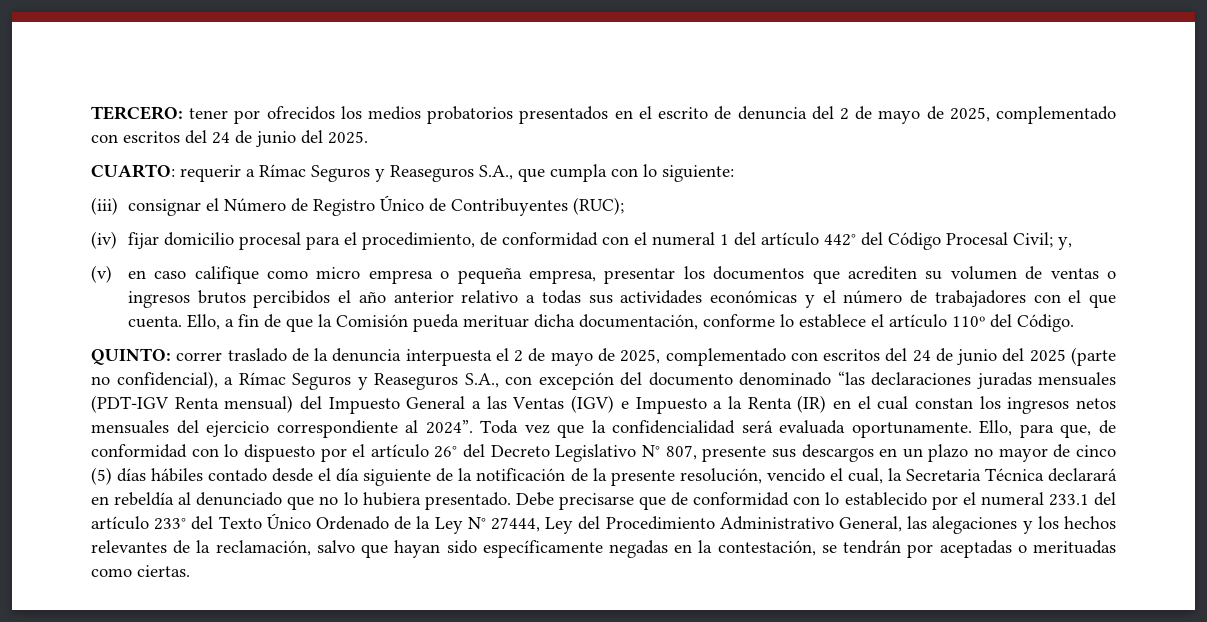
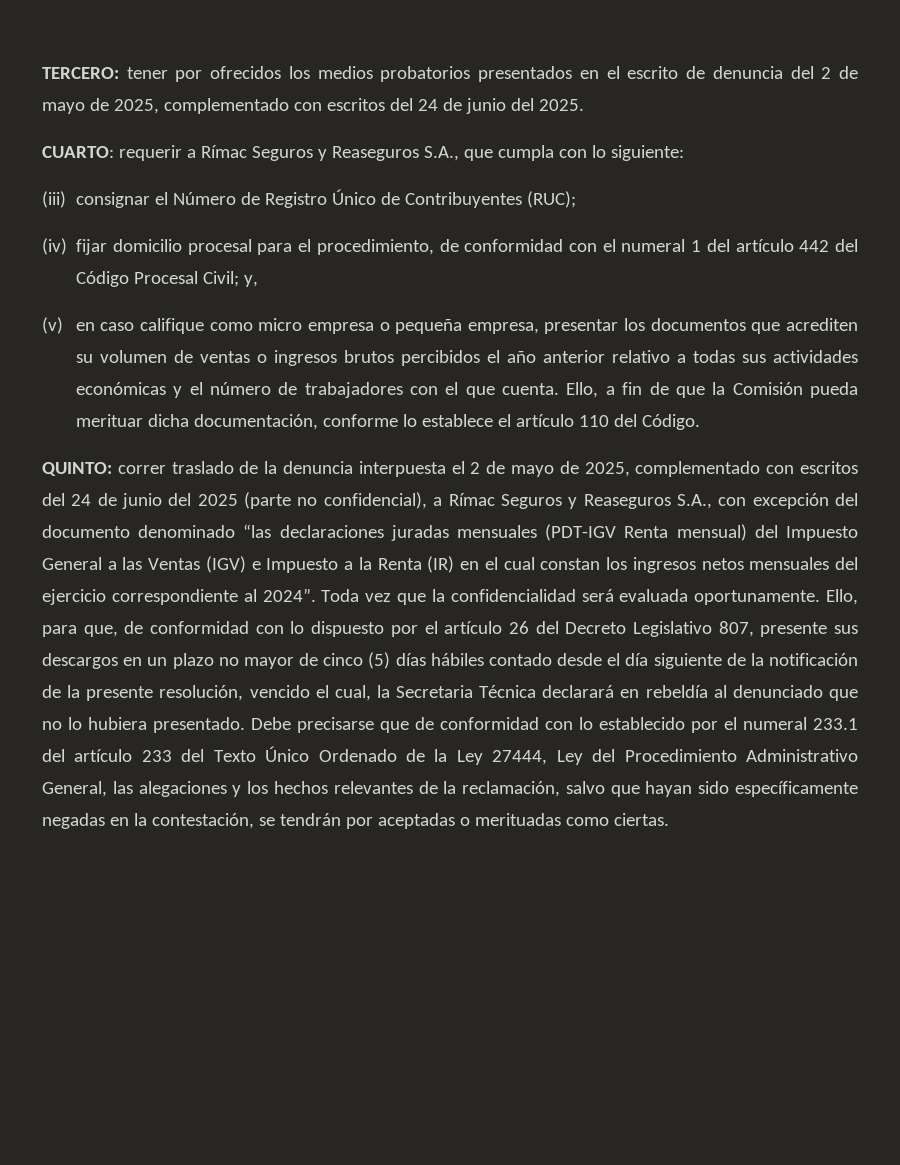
- (iv) fijar domicilio procesal para el procedimiento, de conformidad con el numeral 1 del artículo 442° del Código Procesal Civil; y,
+ (iv) fijar domicilio procesal para el procedimiento, de conformidad con el numeral 1 del artículo 442 del Código Procesal Civil; y,
- Ello, a fin de que la Comisión pueda merituar dicha documentación, conforme lo establece el artículo 110º del Código.
+ Ello, a fin de que la Comisión pueda merituar dicha documentación, conforme lo establece el artículo 110 del Código.
- Ello, para que, de conformidad con lo dispuesto por el artículo 26° del Decreto Legislativo N° 807, presente sus descargos en un plazo no mayor de cinco (5) días hábiles contado desde el día siguiente de la notificación de la presente resolución, vencido el cual, la Secretaria Técnica declarará en rebeldía al denunciado que no lo hubiera presentado.
+ Ello, para que, de conformidad con lo dispuesto por el artículo 26 del Decreto Legislativo 807, presente sus descargos en un plazo no mayor de cinco (5) días hábiles contado desde el día siguiente de la notificación de la presente resolución, vencido el cual, la Secretaria Técnica declarará en rebeldía al denunciado que no lo hubiera presentado.
- Debe precisarse que de conformidad con lo establecido por el numeral 233.1 del artículo 233° del Texto Único Ordenado de la Ley N° 27444, Ley del Procedimiento Administrativo General, las alegaciones y los hechos relevantes de la reclamación, salvo que hayan sido específicamente negadas en la contestación, se tendrán por aceptadas o merituadas como ciertas.
+ Debe precisarse que de conformidad con lo establecido por el numeral 233.1 del artículo 233 del Texto Único Ordenado de la Ley 27444, Ley del Procedimiento Administrativo General, las alegaciones y los hechos relevantes de la reclamación, salvo que hayan sido específicamente negadas en la contestación, se tendrán por aceptadas o merituadas como ciertas.

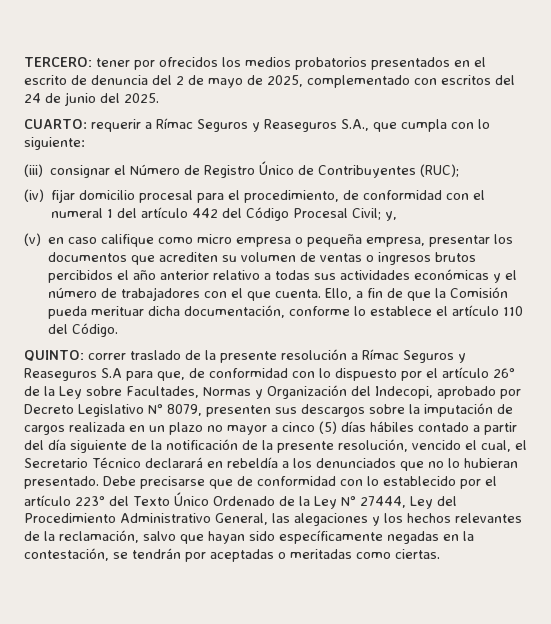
- QUINTO: correr traslado de la denuncia interpuesta el 2 de mayo de 2025, complementado con escritos del 24 de junio del 2025 (parte no confidencial), a Rímac Seguros y Reaseguros S.A., con excepción del documento denominado “las declaraciones juradas mensuales (PDT-IGV Renta mensual) del Impuesto General a las Ventas (IGV) e Impuesto a la Renta (IR) en el cual constan los ingresos netos mensuales del ejercicio correspondiente al 2024”. Toda vez que la confidencialidad será evaluada oportunamente. Ello, para que, de conformidad con lo dispuesto por el artículo 26 del Decreto Legislativo 807, presente sus descargos en un plazo no mayor de cinco (5) días hábiles contado desde el día siguiente de la notificación de la presente resolución, vencido el cual, la Secretaria Técnica declarará en rebeldía al denunciado que no lo hubiera presentado.
+ QUINTO: correr traslado de la presente resolución a Rímac Seguros y Reaseguros S.A para que, de conformidad con lo dispuesto por el artículo 26° de la Ley sobre Facultades, Normas y Organización del Indecopi, aprobado por Decreto Legislativo N° 8079, presenten sus descargos sobre la imputación de cargos realizada en un plazo no mayor a cinco (5) días hábiles contado a partir del día siguiente de la notificación de la presente resolución, vencido el cual, el Secretario Técnico declarará en rebeldía a los denunciados que no lo hubieran presentado.
- Debe precisarse que de conformidad con lo establecido por el numeral 233.1 del artículo 233 del Texto Único Ordenado de la Ley 27444, Ley del Procedimiento Administrativo General, las alegaciones y los hechos relevantes de la reclamación, salvo que hayan sido específicamente negadas en la contestación, se tendrán por aceptadas o merituadas como ciertas.
+ Debe precisarse que de conformidad con lo establecido por el artículo 223° del Texto Único Ordenado de la Ley N° 27444, Ley del Procedimiento Administrativo General, las alegaciones y los hechos relevantes de la reclamación, salvo que hayan sido específicamente negadas en la contestación, se tendrán por aceptadas o meritadas como ciertas.

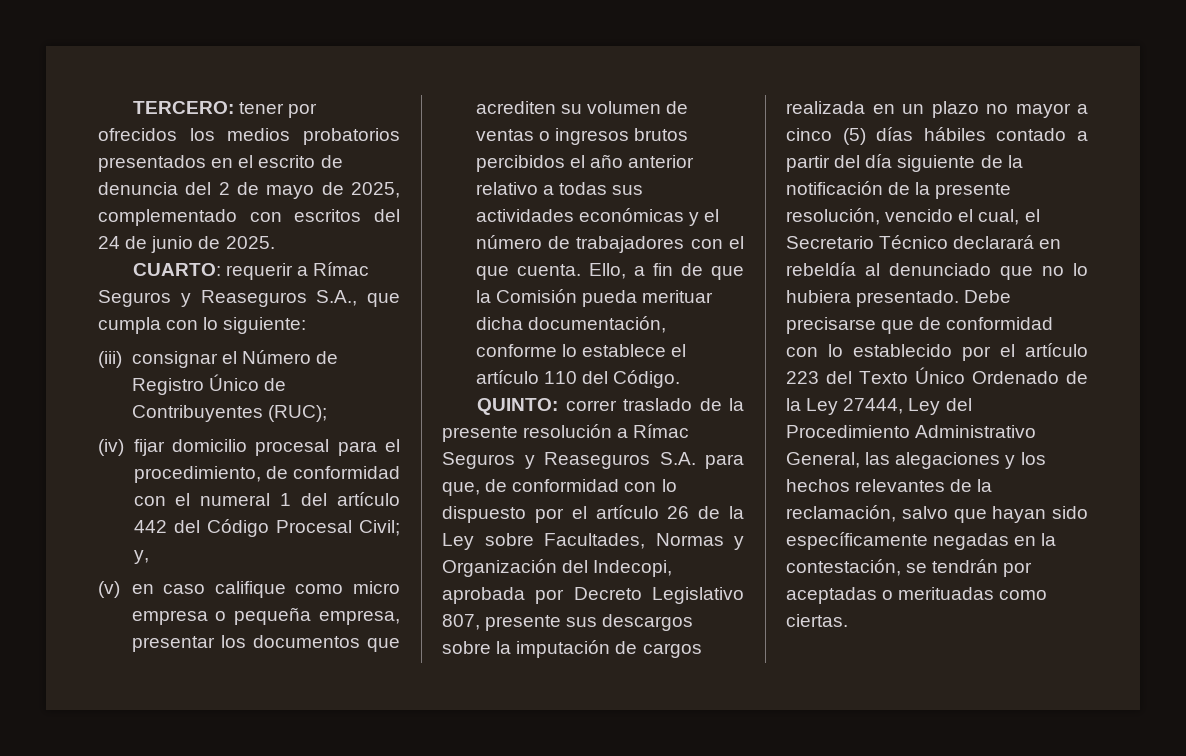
- TERCERO: tener por ofrecidos los medios probatorios presentados en el escrito de denuncia del 2 de mayo de 2025, complementado con escritos del 24 de junio del 2025.
+ TERCERO: tener por ofrecidos los medios probatorios presentados en el escrito de denuncia del 2 de mayo de 2025, complementado con escritos del 24 de junio de 2025.
- correr traslado de la presente resolución a Rímac Seguros y Reaseguros S.A para que, de conformidad con lo dispuesto por el artículo 26° de la Ley sobre Facultades, Normas y Organización del Indecopi, aprobado por Decreto Legislativo N° 8079, presenten sus descargos sobre la imputación de cargos realizada en un plazo no mayor a cinco (5) días hábiles contado a partir del día siguiente de la notificación de la presente resolución, vencido el cual, el Secretario Técnico declarará en rebeldía a los denunciados que no lo hubieran presentado.
+ correr traslado de la presente resolución a Rímac Seguros y Reaseguros S.A. para que, de conformidad con lo dispuesto por el artículo 26 de la Ley sobre Facultades, Normas y Organización del Indecopi, aprobada por Decreto Legislativo 807, presente sus descargos sobre la imputación de cargos realizada en un plazo no mayor a cinco (5) días hábiles contado a partir del día siguiente de la notificación de la presente resolución, vencido el cual, el Secretario Técnico declarará en rebeldía al denunciado que no lo hubiera presentado.
- Debe precisarse que de conformidad con lo establecido por el artículo 223° del Texto Único Ordenado de la Ley N° 27444, Ley del Procedimiento Administrativo General, las alegaciones y los hechos relevantes de la reclamación, salvo que hayan sido específicamente negadas en la contestación, se tendrán por aceptadas o meritadas como ciertas.
+ Debe precisarse que de conformidad con lo establecido por el artículo 223 del Texto Único Ordenado de la Ley 27444, Ley del Procedimiento Administrativo General, las alegaciones y los hechos relevantes de la reclamación, salvo que hayan sido específicamente negadas en la contestación, se tendrán por aceptadas o merituadas como ciertas.

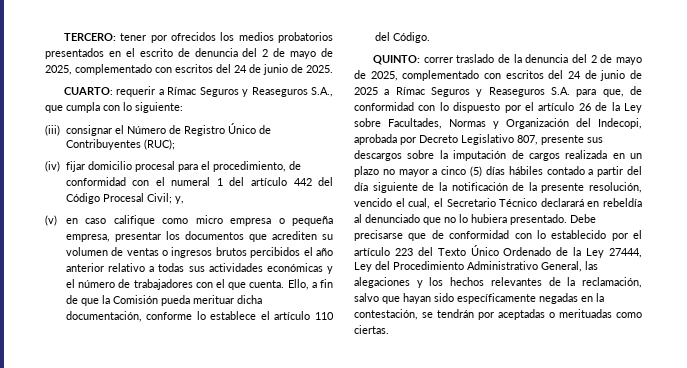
- correr traslado de la presente resolución a Rímac Seguros y Reaseguros S.A. para que, de conformidad con lo dispuesto por el artículo 26 de la Ley sobre Facultades, Normas y Organización del Indecopi, aprobada por Decreto Legislativo 807, presente sus descargos sobre la imputación de cargos realizada en un plazo no mayor a cinco (5) días hábiles contado a partir del día siguiente de la notificación de la presente resolución, vencido el cual, el Secretario Técnico declarará en rebeldía al denunciado que no lo hubiera presentado.
+ correr traslado de la denuncia del 2 de mayo de 2025, complementado con escritos del 24 de junio de 2025 a Rímac Seguros y Reaseguros S.A. para que, de conformidad con lo dispuesto por el artículo 26 de la Ley sobre Facultades, Normas y Organización del Indecopi, aprobada por Decreto Legislativo 807, presente sus descargos sobre la imputación de cargos realizada en un plazo no mayor a cinco (5) días hábiles contado a partir del día siguiente de la notificación de la presente resolución, vencido el cual, el Secretario Técnico declarará en rebeldía al denunciado que no lo hubiera presentado.

